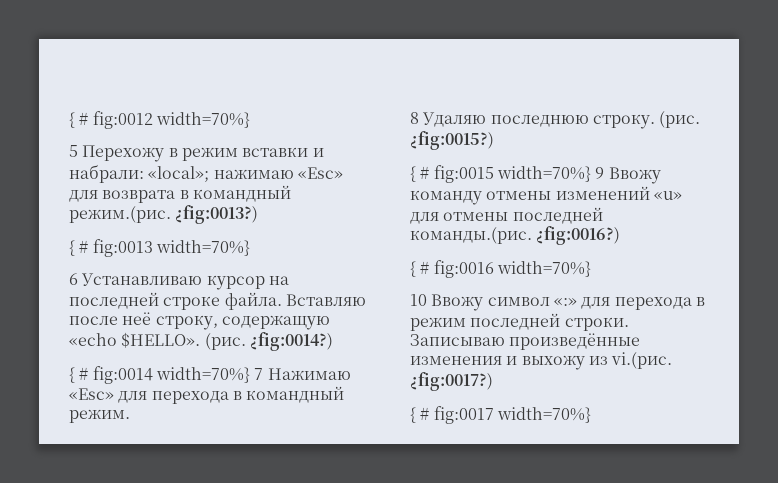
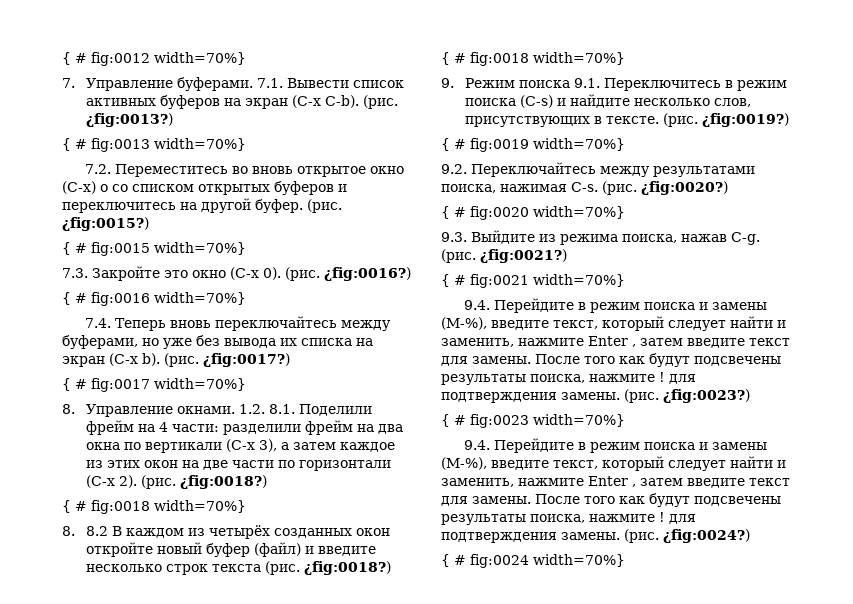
- 5 Перехожу в режим вставки и набрали: «local»; нажимаю «Esc» для возврата в командный режим.(рис. ¿fig:0013?)
+ 7. Управление буферами. 7.1. Вывести список активных буферов на экран (C-x C-b). (рис. ¿fig:0013?)
- 6 Устанавливаю курсор на последней строке файла. Вставляю после неё строку, содержащую «echo $HELLO». (рис. ¿fig:0014?)
- { # fig:0014 width=70%} 7 Нажимаю «Esc» для перехода в командный режим.
- 8 Удаляю последнюю строку.
+ 7.2. Переместитесь во вновь открытое окно (C-x) o со списком открытых буферов и переключитесь на другой буфер.
- { # fig:0015 width=70%} 9 Ввожу команду отмены изменений «u» для отмены последней команды.(рис. ¿fig:0016?)
+ { # fig:0015 width=70%}
+ 7.3. Закройте это окно (C-x 0). (рис. ¿fig:0016?)
- 10 Ввожу символ «:» для перехода в режим последней строки. Записываю произведённые изменения и выхожу из vi.(рис. ¿fig:0017?)
+ 7.4. Теперь вновь переключайтесь между буферами, но уже без вывода их списка на экран (C-x b). (рис. ¿fig:0017?)
+ 8. Управление окнами. 1.2. 8.1. Поделили фрейм на 4 части: разделили фрейм на два окна по вертикали (C-x 3), а затем каждое из этих окон на две части по горизонтали (C-x 2). (рис. ¿fig:0018?)
+ { # fig:0018 width=70%}
+ 8. 8.2 В каждом из четырёх созданных окон откройте новый буфер (файл) и введите несколько строк текста (рис. ¿fig:0018?)
+ { # fig:0018 width=70%}
+ 9. Режим поиска 9.1. Переключитесь в режим поиска (C-s) и найдите несколько слов, присутствующих в тексте. (рис. ¿fig:0019?)
+ { # fig:0019 width=70%}
+ 9.2. Переключайтесь между результатами поиска, нажимая C-s. (рис. ¿fig:0020?)
+ { # fig:0020 width=70%}
+ 9.3. Выйдите из режима поиска, нажав C-g. (рис. ¿fig:0021?)
+ { # fig:0021 width=70%}
+ 9.4. Перейдите в режим поиска и замены (M-%), введите текст, который следует найти и заменить, нажмите Enter , затем введите текст для замены. После того как будут подсвечены результаты поиска, нажмите ! для подтверждения замены. (рис. ¿fig:0023?)
+ { # fig:0023 width=70%}
+ 9.4. Перейдите в режим поиска и замены (M-%), введите текст, который следует найти и заменить, нажмите Enter , затем введите текст для замены. После того как будут подсвечены результаты поиска, нажмите ! для подтверждения замены. (рис. ¿fig:0024?)
+ { # fig:0024 width=70%}

